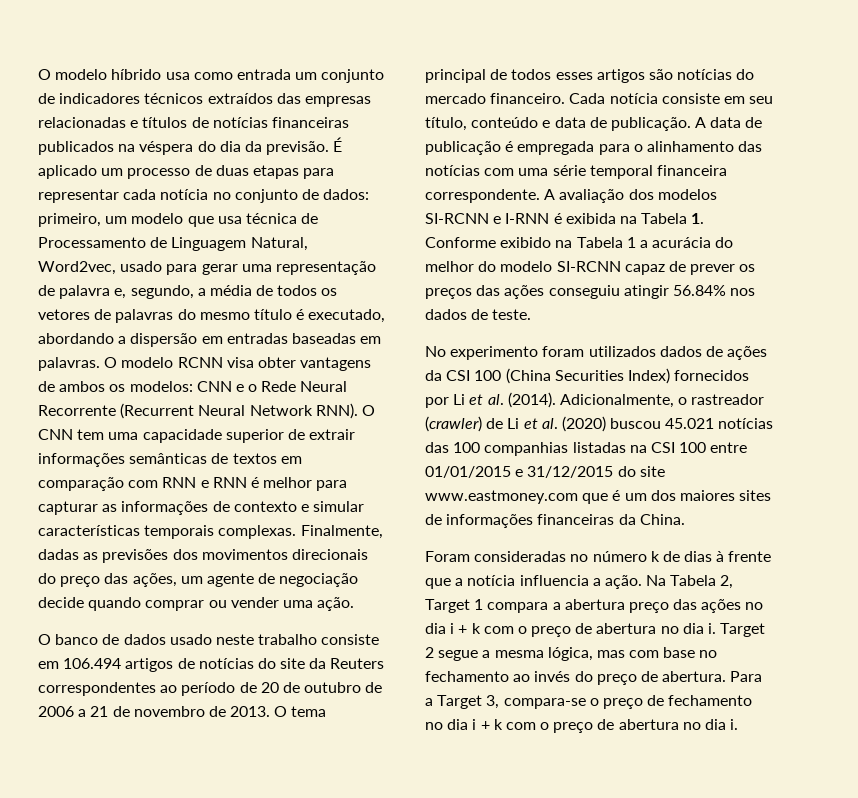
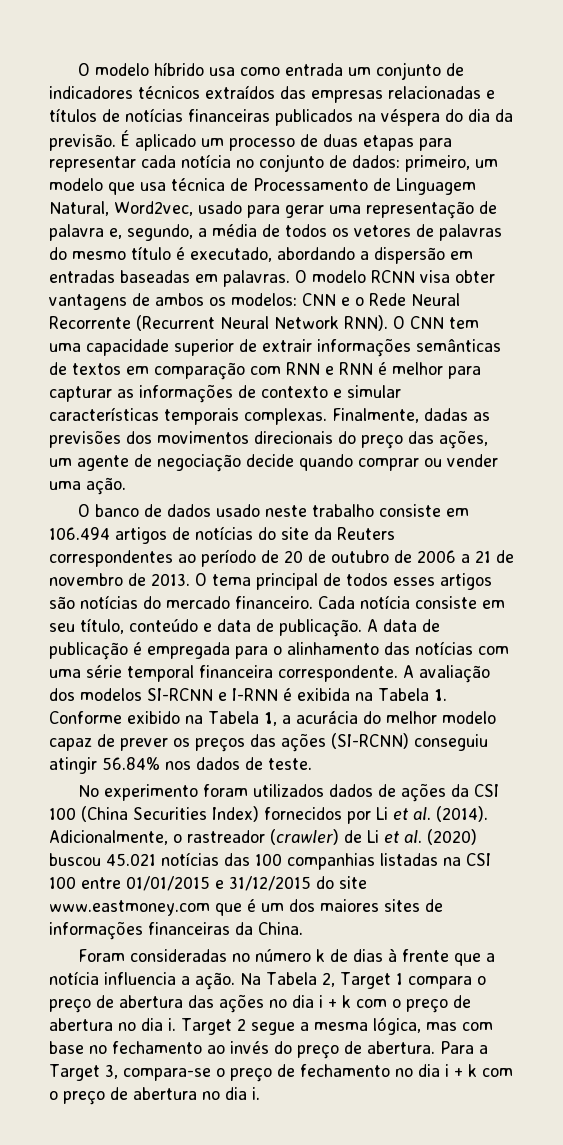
- A avaliação dos modelos SI-RCNN e I-RNN é exibida na Tabela 1. Conforme exibido na Tabela 1 a acurácia do melhor do modelo SI-RCNN capaz de prever os preços das ações conseguiu atingir 56.84% nos dados de teste.
+ A avaliação dos modelos SI-RCNN e I-RNN é exibida na Tabela 1. Conforme exibido na Tabela 1, a acurácia do melhor modelo capaz de prever os preços das ações (SI-RCNN) conseguiu atingir 56.84% nos dados de teste.
- Na Tabela 2, Target 1 compara a abertura preço das ações no dia i + k com o preço de abertura no dia i.
+ Na Tabela 2, Target 1 compara o preço de abertura das ações no dia i + k com o preço de abertura no dia i.

